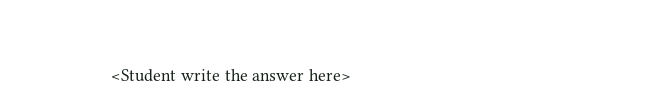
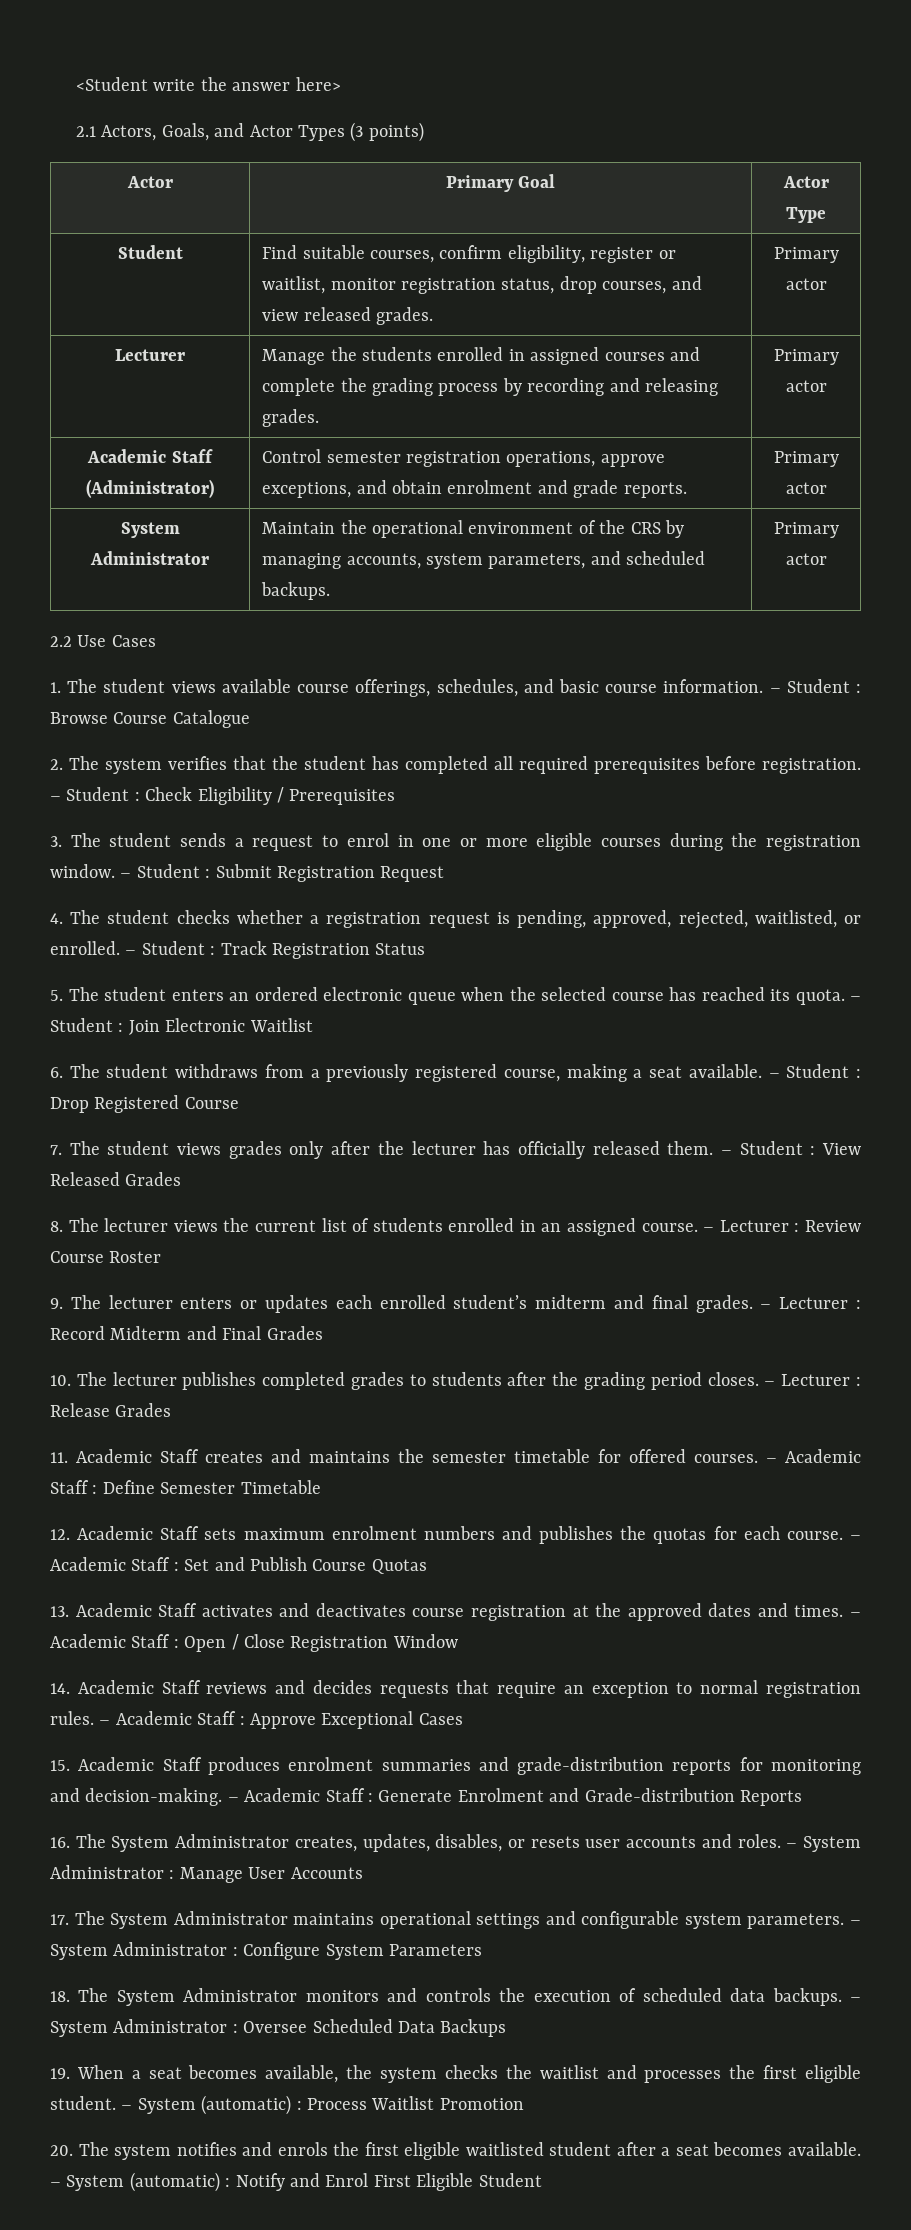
+ 2.1 Actors, Goals, and Actor Types (3 points)
+ Actor | Primary Goal | Actor Type
+ Student | Find suitable courses, confirm eligibility, register or waitlist, monitor registration status, drop courses, and view released grades. | Primary actor
+ Lecturer | Manage the students enrolled in assigned courses and complete the grading process by recording and releasing grades. | Primary actor
+ Academic Staff (Administrator) | Control semester registration operations, approve exceptions, and obtain enrolment and grade reports. | Primary actor
+ System Administrator | Maintain the operational environment of the CRS by managing accounts, system parameters, and scheduled backups. | Primary actor
+ 2.2 Use Cases
+ 1. The student views available course offerings, schedules, and basic course information. – Student : Browse Course Catalogue
+ 2. The system verifies that the student has completed all required prerequisites before registration. – Student : Check Eligibility / Prerequisites
+ 3. The student sends a request to enrol in one or more eligible courses during the registration window. – Student : Submit Registration Request
+ 4. The student checks whether a registration request is pending, approved, rejected, waitlisted, or enrolled. – Student : Track Registration Status
+ 5. The student enters an ordered electronic queue when the selected course has reached its quota. – Student : Join Electronic Waitlist
+ 6. The student withdraws from a previously registered course, making a seat available. – Student : Drop Registered Course
+ 7. The student views grades only after the lecturer has officially released them. – Student : View Released Grades
+ 8. The lecturer views the current list of students enrolled in an assigned course. – Lecturer : Review Course Roster
+ 9. The lecturer enters or updates each enrolled student’s midterm and final grades. – Lecturer : Record Midterm and Final Grades
+ 10. The lecturer publishes completed grades to students after the grading period closes. – Lecturer : Release Grades
+ 11. Academic Staff creates and maintains the semester timetable for offered courses. – Academic Staff : Define Semester Timetable
+ 12. Academic Staff sets maximum enrolment numbers and publishes the quotas for each course. – Academic Staff : Set and Publish Course Quotas
+ 13. Academic Staff activates and deactivates course registration at the approved dates and times. – Academic Staff : Open / Close Registration Window
+ 14. Academic Staff reviews and decides requests that require an exception to normal registration rules. – Academic Staff : Approve Exceptional Cases
+ 15. Academic Staff produces enrolment summaries and grade-distribution reports for monitoring and decision-making. – Academic Staff : Generate Enrolment and Grade-distribution Reports
+ 16. The System Administrator creates, updates, disables, or resets user accounts and roles. – System Administrator : Manage User Accounts
+ 17. The System Administrator maintains operational settings and configurable system parameters. – System Administrator : Configure System Parameters
+ 18. The System Administrator monitors and controls the execution of scheduled data backups. – System Administrator : Oversee Scheduled Data Backups
+ 19. When a seat becomes available, the system checks the waitlist and processes the first eligible student. – System (automatic) : Process Waitlist Promotion
+ 20. The system notifies and enrols the first eligible waitlisted student after a seat becomes available. – System (automatic) : Notify and Enrol First Eligible Student

